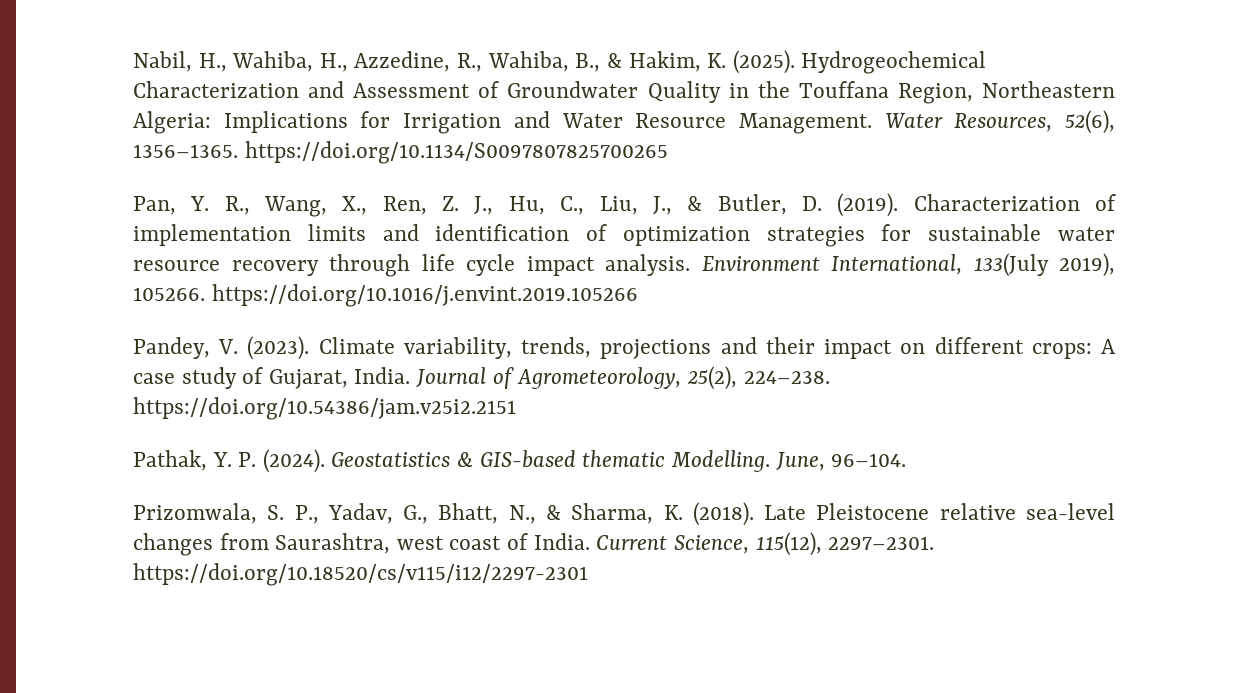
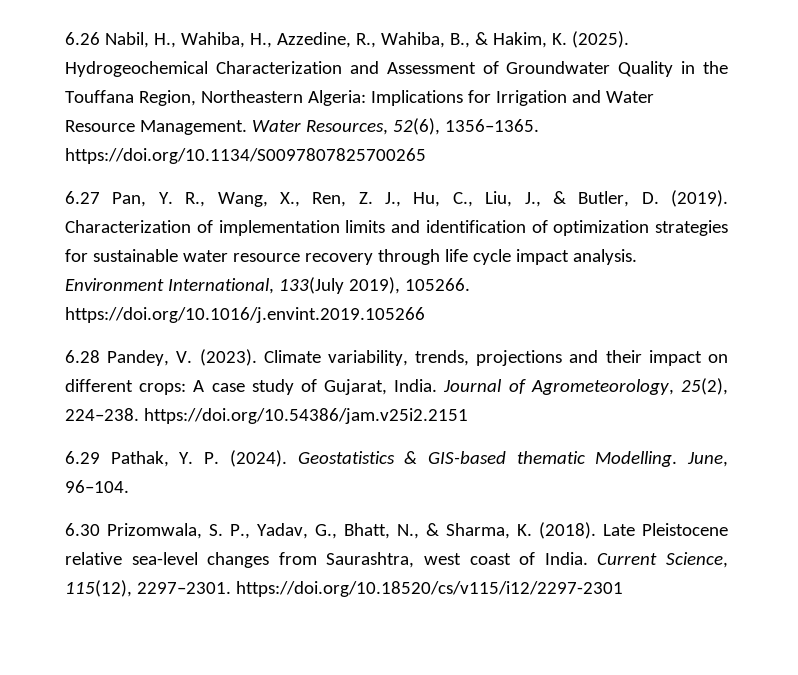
- Nabil, H., Wahiba, H., Azzedine, R., Wahiba, B., & Hakim, K. (2025).
+ 6.26 Nabil, H., Wahiba, H., Azzedine, R., Wahiba, B., & Hakim, K. (2025).
- Pan, Y. R., Wang, X., Ren, Z. J., Hu, C., Liu, J., & Butler, D. (2019).
+ 6.27 Pan, Y. R., Wang, X., Ren, Z. J., Hu, C., Liu, J., & Butler, D. (2019).
- Pandey, V. (2023).
+ 6.28 Pandey, V. (2023).
- Pathak, Y. P. (2024).
+ 6.29 Pathak, Y. P. (2024).
- Prizomwala, S. P., Yadav, G., Bhatt, N., & Sharma, K. (2018).
+ 6.30 Prizomwala, S. P., Yadav, G., Bhatt, N., & Sharma, K. (2018).

